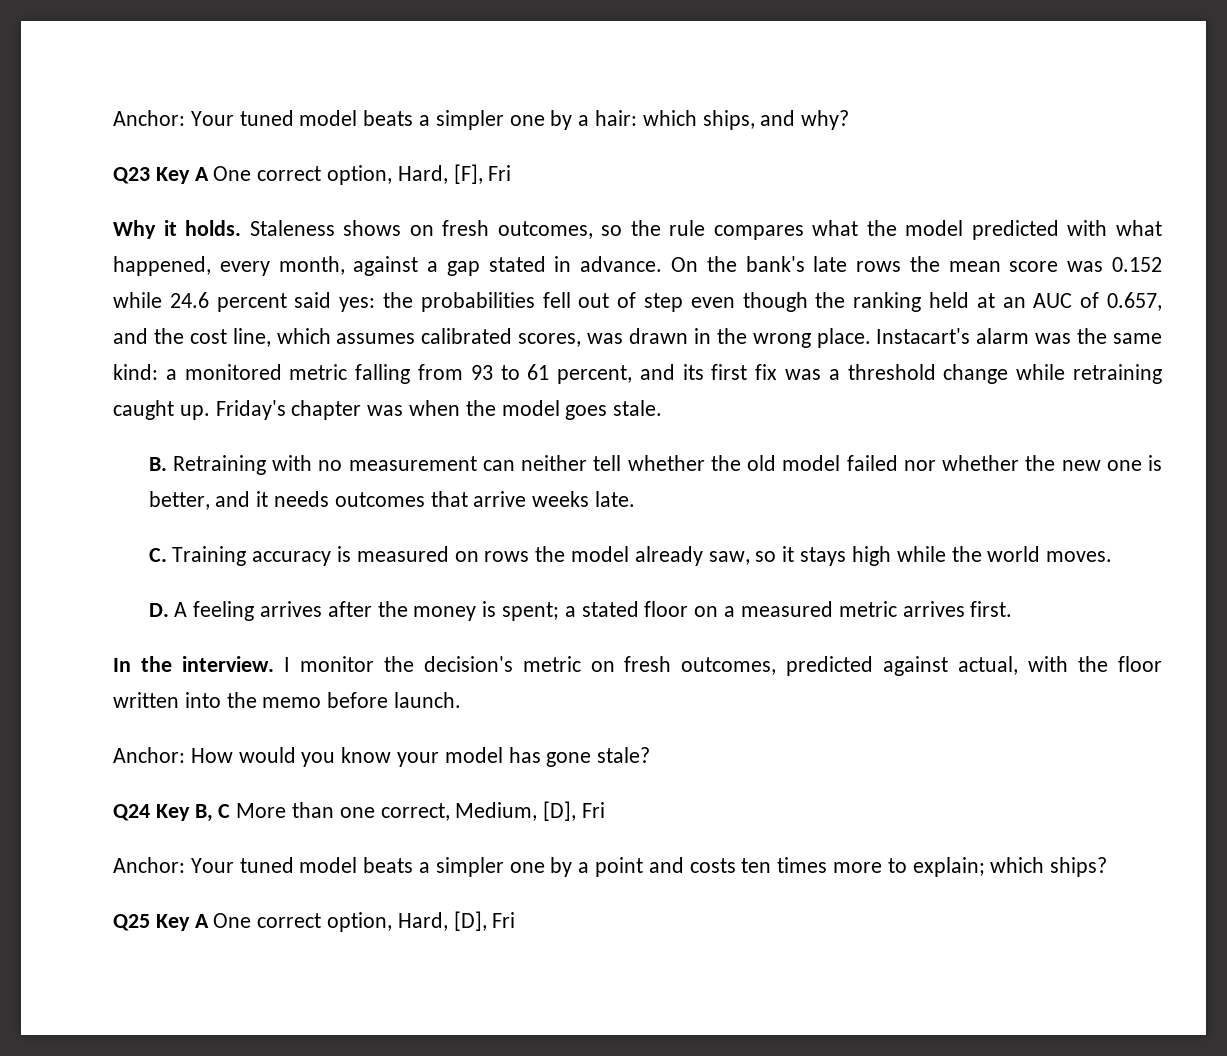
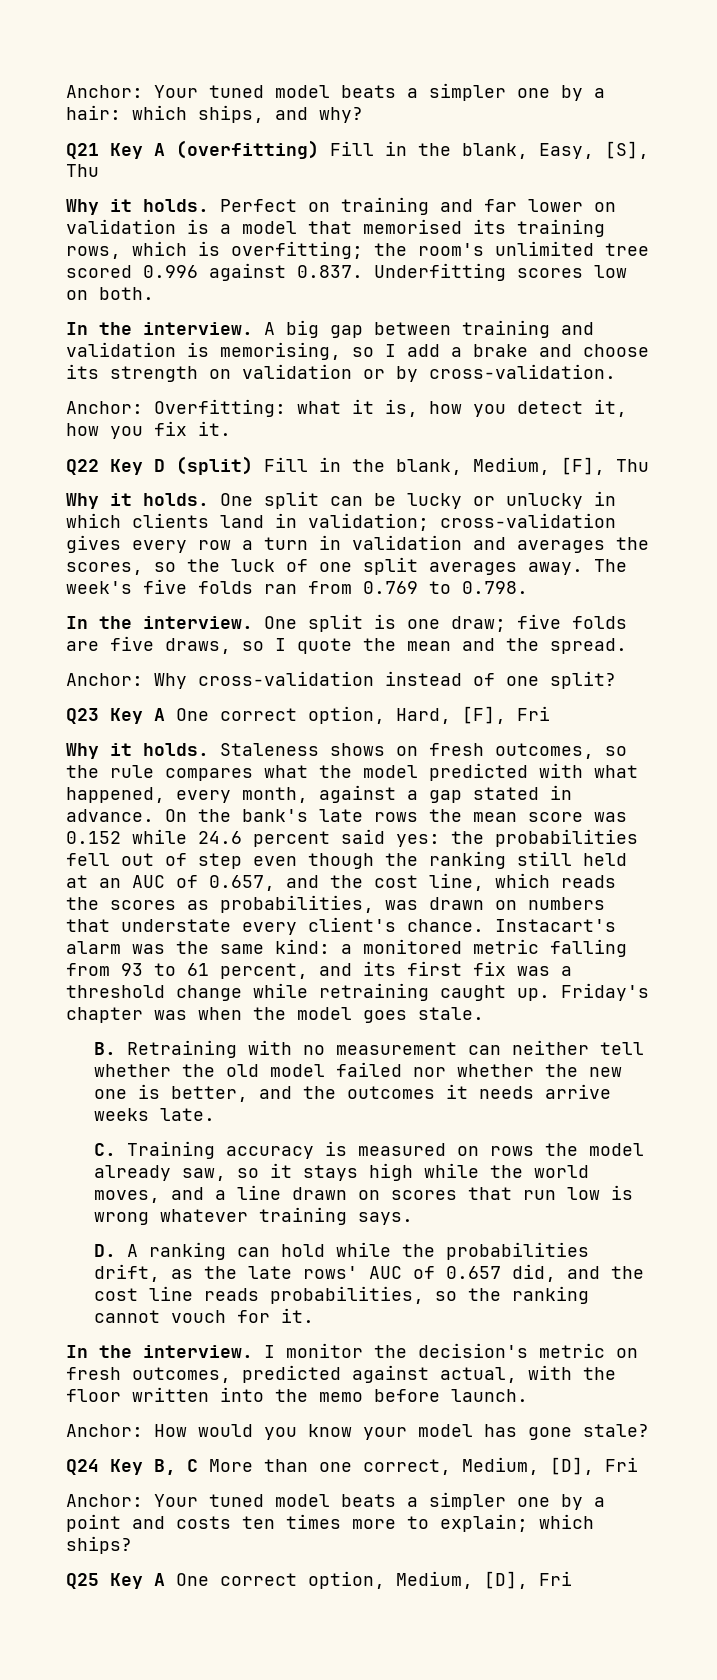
+ Q21 Key A (overfitting) Fill in the blank, Easy, [S], Thu
+ Why it holds. Perfect on training and far lower on validation is a model that memorised its training rows, which is overfitting; the room's unlimited tree scored 0.996 against 0.837. Underfitting scores low on both.
+ In the interview. A big gap between training and validation is memorising, so I add a brake and choose its strength on validation or by cross-validation.
+ Anchor: Overfitting: what it is, how you detect it, how you fix it.
+ Q22 Key D (split) Fill in the blank, Medium, [F], Thu
+ Why it holds. One split can be lucky or unlucky in which clients land in validation; cross-validation gives every row a turn in validation and averages the scores, so the luck of one split averages away. The week's five folds ran from 0.769 to 0.798.
+ In the interview. One split is one draw; five folds are five draws, so I quote the mean and the spread.
+ Anchor: Why cross-validation instead of one split?
- On the bank's late rows the mean score was 0.152 while 24.6 percent said yes: the probabilities fell out of step even though the ranking held at an AUC of 0.657, and the cost line, which assumes calibrated scores, was drawn in the wrong place.
+ On the bank's late rows the mean score was 0.152 while 24.6 percent said yes: the probabilities fell out of step even though the ranking still held at an AUC of 0.657, and the cost line, which reads the scores as probabilities, was drawn on numbers that understate every client's chance.
- B. Retraining with no measurement can neither tell whether the old model failed nor whether the new one is better, and it needs outcomes that arrive weeks late.
+ B. Retraining with no measurement can neither tell whether the old model failed nor whether the new one is better, and the outcomes it needs arrive weeks late.
- C. Training accuracy is measured on rows the model already saw, so it stays high while the world moves.
- D. A feeling arrives after the money is spent; a stated floor on a measured metric arrives first.
+ C. Training accuracy is measured on rows the model already saw, so it stays high while the world moves, and a line drawn on scores that run low is wrong whatever training says.
+ D. A ranking can hold while the probabilities drift, as the late rows' AUC of 0.657 did, and the cost line reads probabilities, so the ranking cannot vouch for it.
- Q25 Key A One correct option, Hard, [D], Fri
+ Q25 Key A One correct option, Medium, [D], Fri

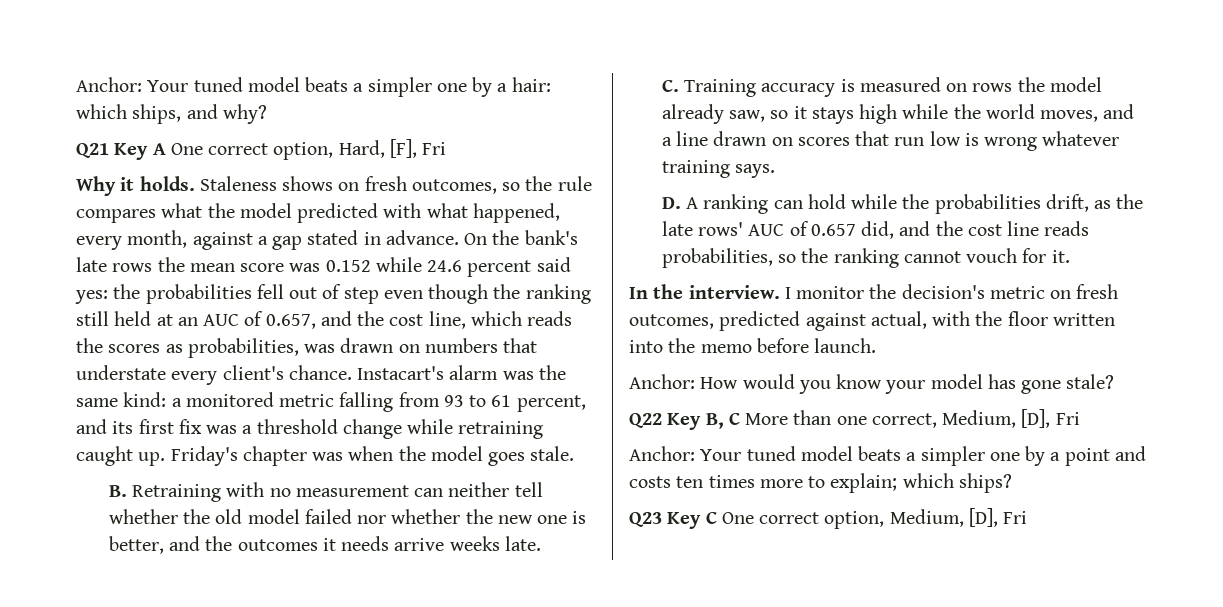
- Q21 Key A (overfitting) Fill in the blank, Easy, [S], Thu
- Why it holds. Perfect on training and far lower on validation is a model that memorised its training rows, which is overfitting; the room's unlimited tree scored 0.996 against 0.837. Underfitting scores low on both.
- In the interview. A big gap between training and validation is memorising, so I add a brake and choose its strength on validation or by cross-validation.
- Anchor: Overfitting: what it is, how you detect it, how you fix it.
- Q22 Key D (split) Fill in the blank, Medium, [F], Thu
- Why it holds. One split can be lucky or unlucky in which clients land in validation; cross-validation gives every row a turn in validation and averages the scores, so the luck of one split averages away. The week's five folds ran from 0.769 to 0.798.
- In the interview. One split is one draw; five folds are five draws, so I quote the mean and the spread.
- Anchor: Why cross-validation instead of one split?
- Q23 Key A One correct option, Hard, [F], Fri
+ Q21 Key A One correct option, Hard, [F], Fri
- Q24 Key B, C More than one correct, Medium, [D], Fri
+ Q22 Key B, C More than one correct, Medium, [D], Fri
- Q25 Key A One correct option, Medium, [D], Fri
+ Q23 Key C One correct option, Medium, [D], Fri

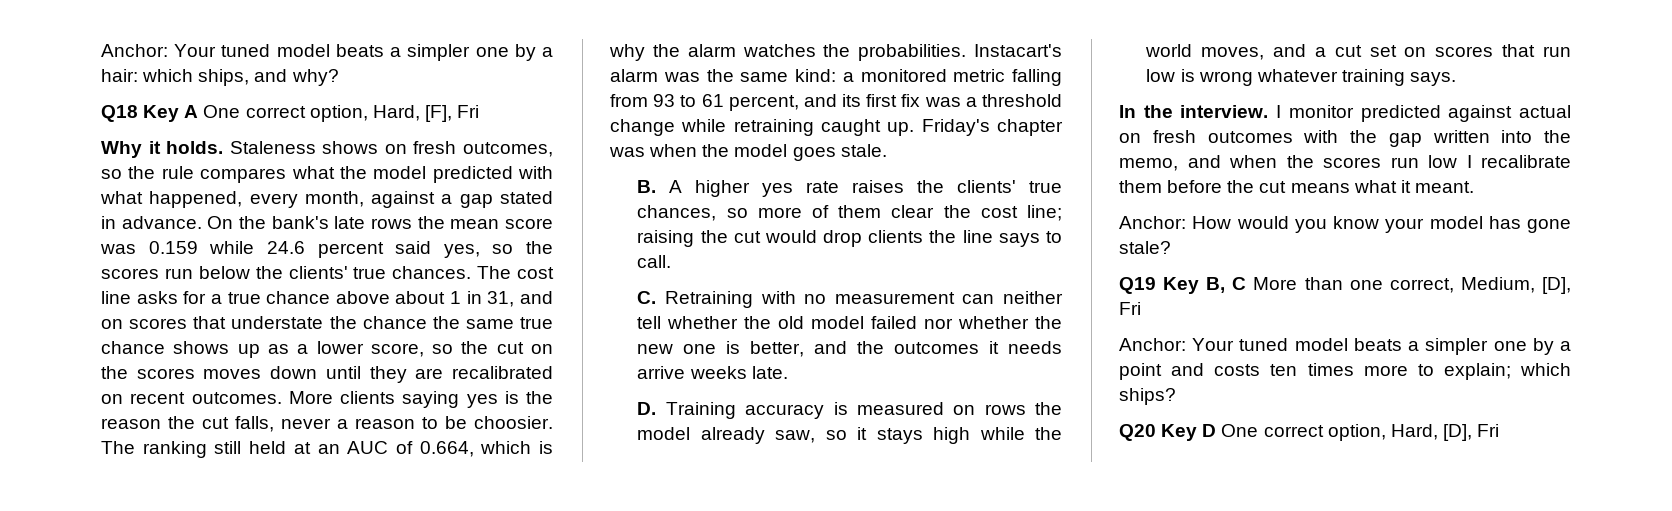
- Q21 Key A One correct option, Hard, [F], Fri
+ Q18 Key A One correct option, Hard, [F], Fri
- On the bank's late rows the mean score was 0.152 while 24.6 percent said yes: the probabilities fell out of step even though the ranking still held at an AUC of 0.657, and the cost line, which reads the scores as probabilities, was drawn on numbers that understate every client's chance.
+ On the bank's late rows the mean score was 0.159 while 24.6 percent said yes, so the scores run below the clients' true chances. The cost line asks for a true chance above about 1 in 31, and on scores that understate the chance the same true chance shows up as a lower score, so the cut on the scores moves down until they are recalibrated on recent outcomes. More clients saying yes is the reason the cut falls, never a reason to be choosier. The ranking still held at an AUC of 0.664, which is why the alarm watches the probabilities.
- B. Retraining with no measurement can neither tell whether the old model failed nor whether the new one is better, and the outcomes it needs arrive weeks late.
+ B. A higher yes rate raises the clients' true chances, so more of them clear the cost line; raising the cut would drop clients the line says to call.
+ C. Retraining with no measurement can neither tell whether the old model failed nor whether the new one is better, and the outcomes it needs arrive weeks late.
- C. Training accuracy is measured on rows the model already saw, so it stays high while the world moves, and a line drawn on scores that run low is wrong whatever training says.
+ D. Training accuracy is measured on rows the model already saw, so it stays high while the world moves, and a cut set on scores that run low is wrong whatever training says.
- D. A ranking can hold while the probabilities drift, as the late rows' AUC of 0.657 did, and the cost line reads probabilities, so the ranking cannot vouch for it.
- I monitor the decision's metric on fresh outcomes, predicted against actual, with the floor written into the memo before launch.
+ I monitor predicted against actual on fresh outcomes with the gap written into the memo, and when the scores run low I recalibrate them before the cut means what it meant.
- Q22 Key B, C More than one correct, Medium, [D], Fri
+ Q19 Key B, C More than one correct, Medium, [D], Fri
- Q23 Key C One correct option, Medium, [D], Fri
+ Q20 Key D One correct option, Hard, [D], Fri

